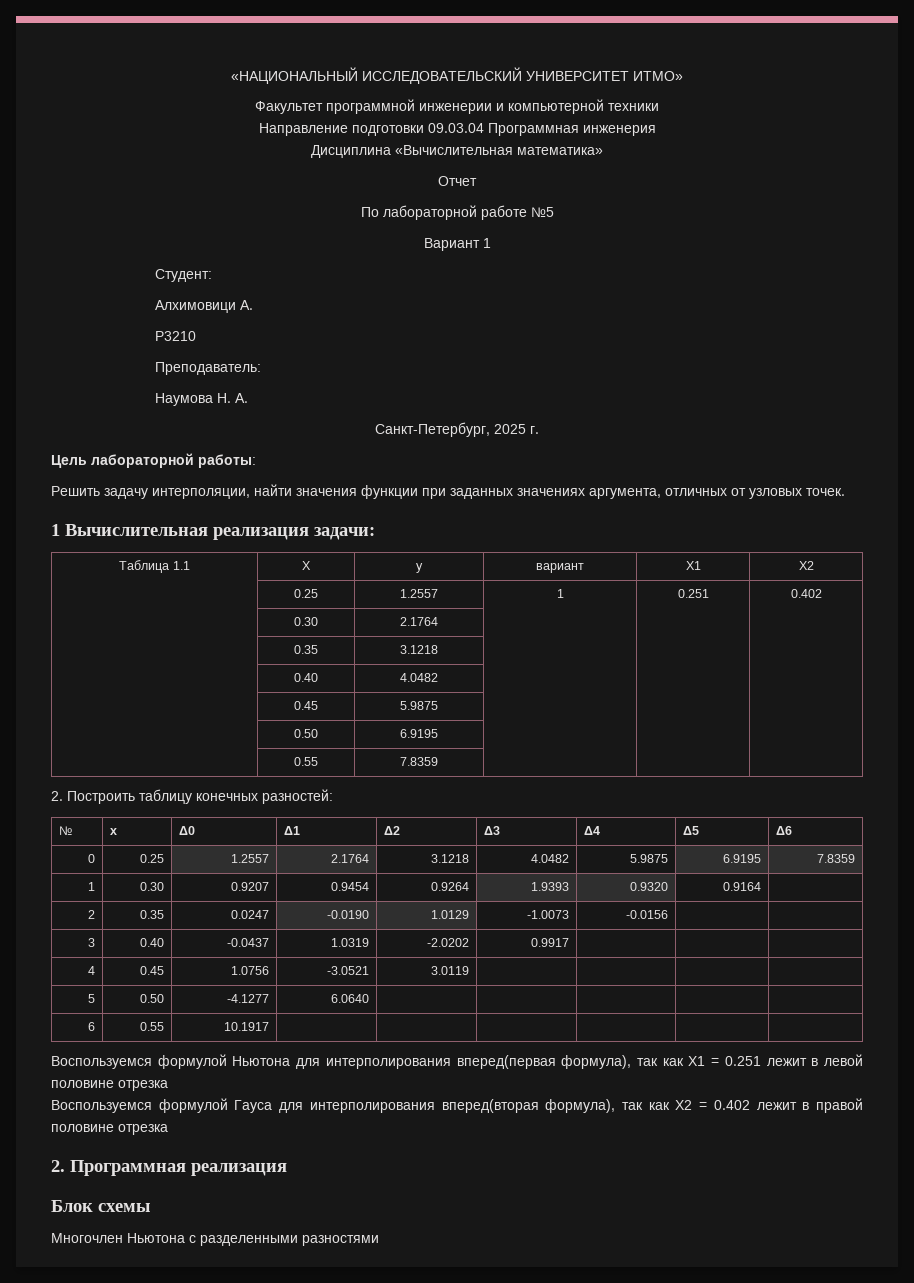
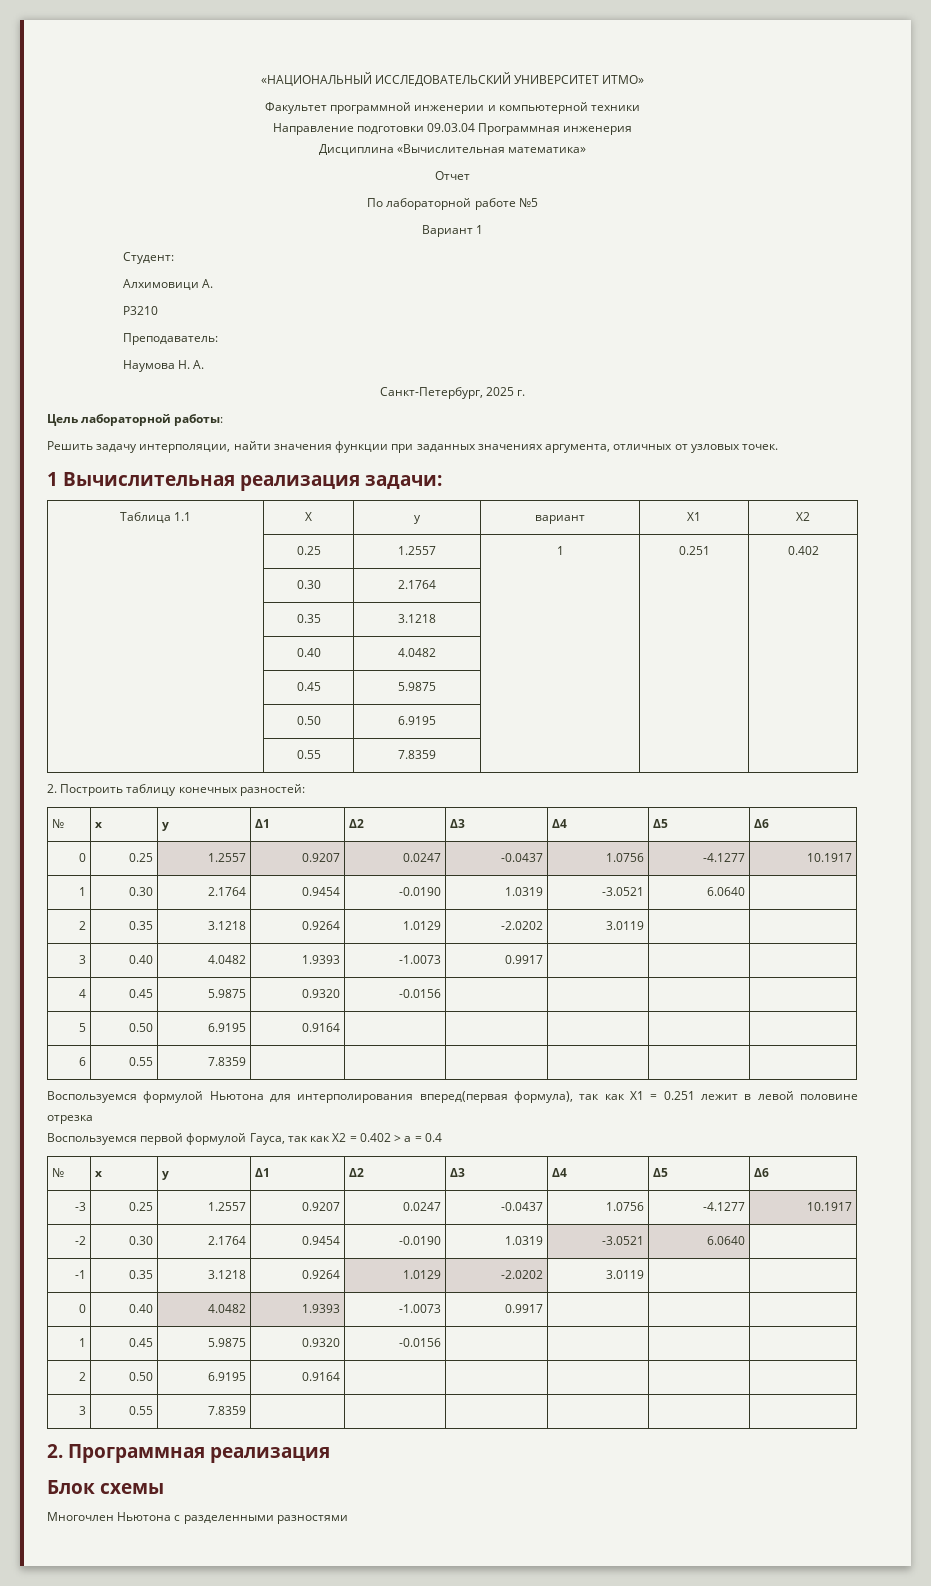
  2. Построить таблицу конечных разностей:
- № | x | Δ0 | Δ1 | Δ2 | Δ3 | Δ4 | Δ5 | Δ6
+ № | x | y | Δ1 | Δ2 | Δ3 | Δ4 | Δ5 | Δ6
- 0 | 0.25 | 1.2557 | 2.1764 | 3.1218 | 4.0482 | 5.9875 | 6.9195 | 7.8359
+ 0 | 0.25 | 1.2557 | 0.9207 | 0.0247 | -0.0437 | 1.0756 | -4.1277 | 10.1917
- 1 | 0.30 | 0.9207 | 0.9454 | 0.9264 | 1.9393 | 0.9320 | 0.9164 |
+ 1 | 0.30 | 2.1764 | 0.9454 | -0.0190 | 1.0319 | -3.0521 | 6.0640 |
- 2 | 0.35 | 0.0247 | -0.0190 | 1.0129 | -1.0073 | -0.0156 | |
+ 2 | 0.35 | 3.1218 | 0.9264 | 1.0129 | -2.0202 | 3.0119 | |
- 3 | 0.40 | -0.0437 | 1.0319 | -2.0202 | 0.9917 | | |
+ 3 | 0.40 | 4.0482 | 1.9393 | -1.0073 | 0.9917 | | |
- 4 | 0.45 | 1.0756 | -3.0521 | 3.0119 | | | |
+ 4 | 0.45 | 5.9875 | 0.9320 | -0.0156 | | | |
- 5 | 0.50 | -4.1277 | 6.0640 | | | | |
+ 5 | 0.50 | 6.9195 | 0.9164 | | | | |
- 6 | 0.55 | 10.1917 | | | | | |
+ 6 | 0.55 | 7.8359 | | | | | |
- Воспользуемся формулой Гауса для интерполирования вперед(вторая формула), так как X2 = 0.402 лежит в правой половине отрезка
+ Воспользуемся первой формулой Гауса, так как X2 = 0.402 > a = 0.4
+ № | x | y | Δ1 | Δ2 | Δ3 | Δ4 | Δ5 | Δ6
+ -3 | 0.25 | 1.2557 | 0.9207 | 0.0247 | -0.0437 | 1.0756 | -4.1277 | 10.1917
+ -2 | 0.30 | 2.1764 | 0.9454 | -0.0190 | 1.0319 | -3.0521 | 6.0640 |
+ -1 | 0.35 | 3.1218 | 0.9264 | 1.0129 | -2.0202 | 3.0119 | |
+ 0 | 0.40 | 4.0482 | 1.9393 | -1.0073 | 0.9917 | | |
+ 1 | 0.45 | 5.9875 | 0.9320 | -0.0156 | | | |
+ 2 | 0.50 | 6.9195 | 0.9164 | | | | |
+ 3 | 0.55 | 7.8359 | | | | | |

